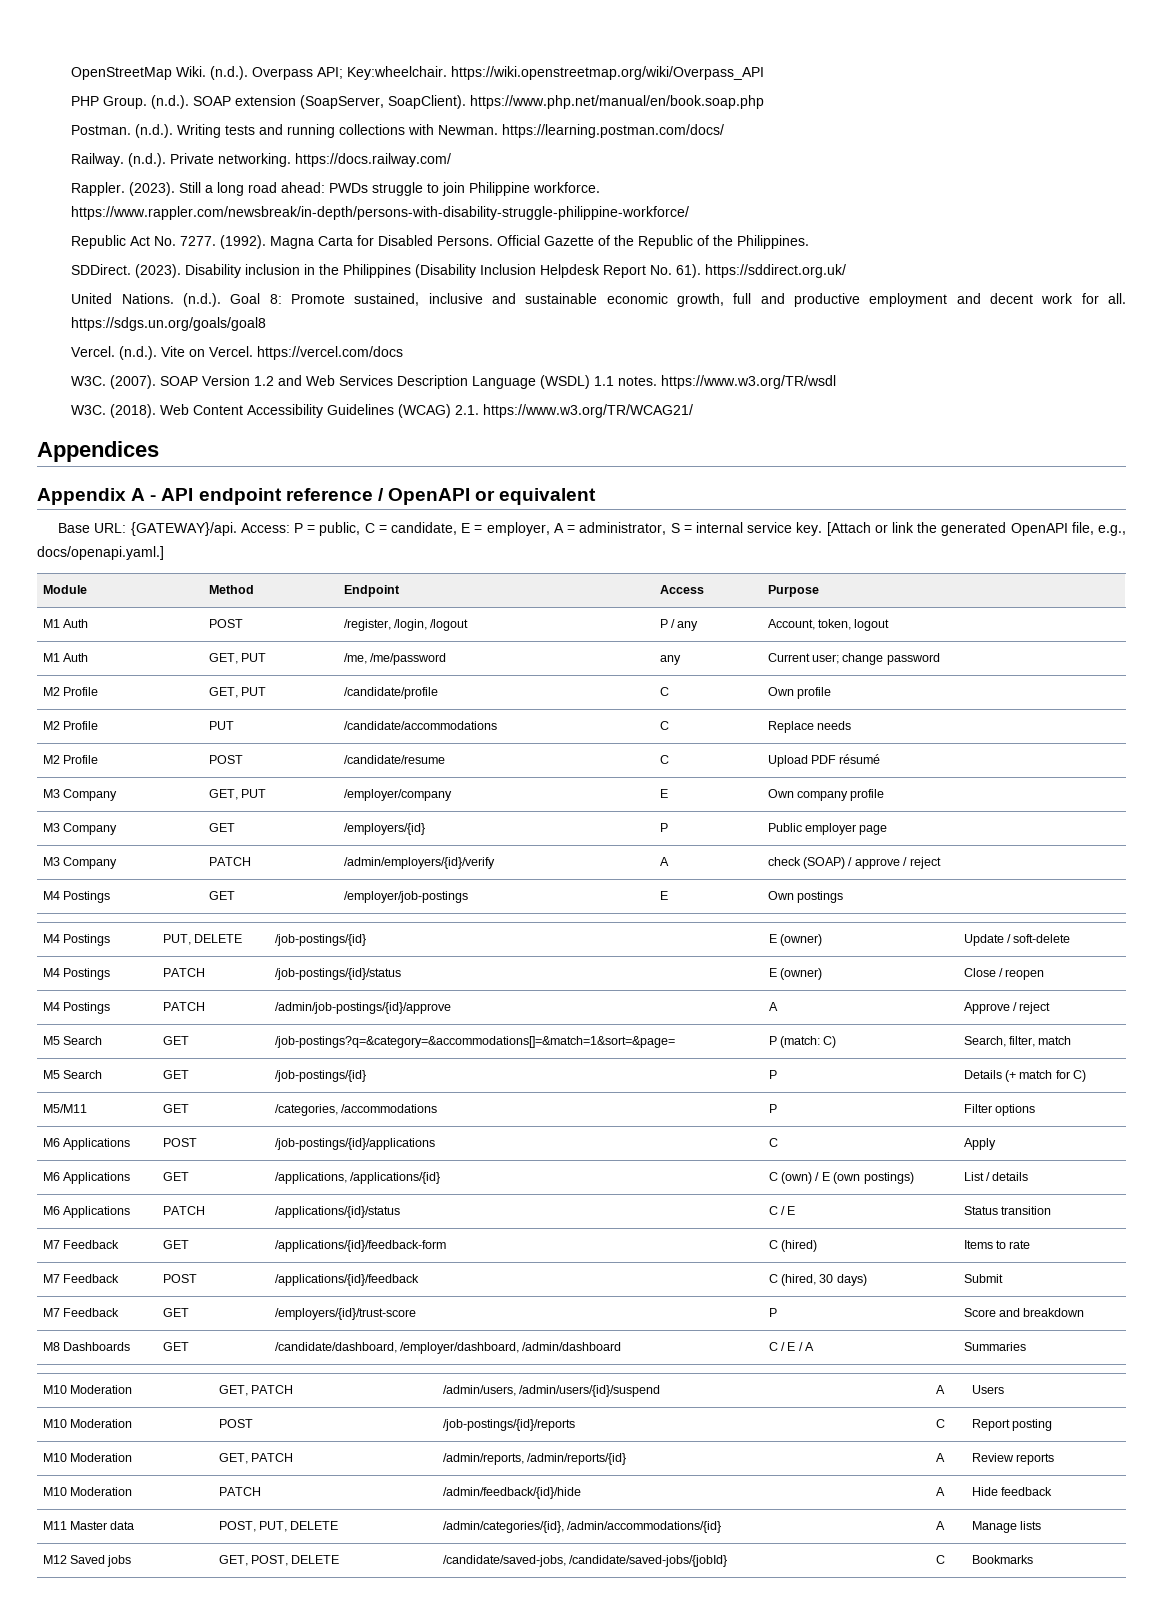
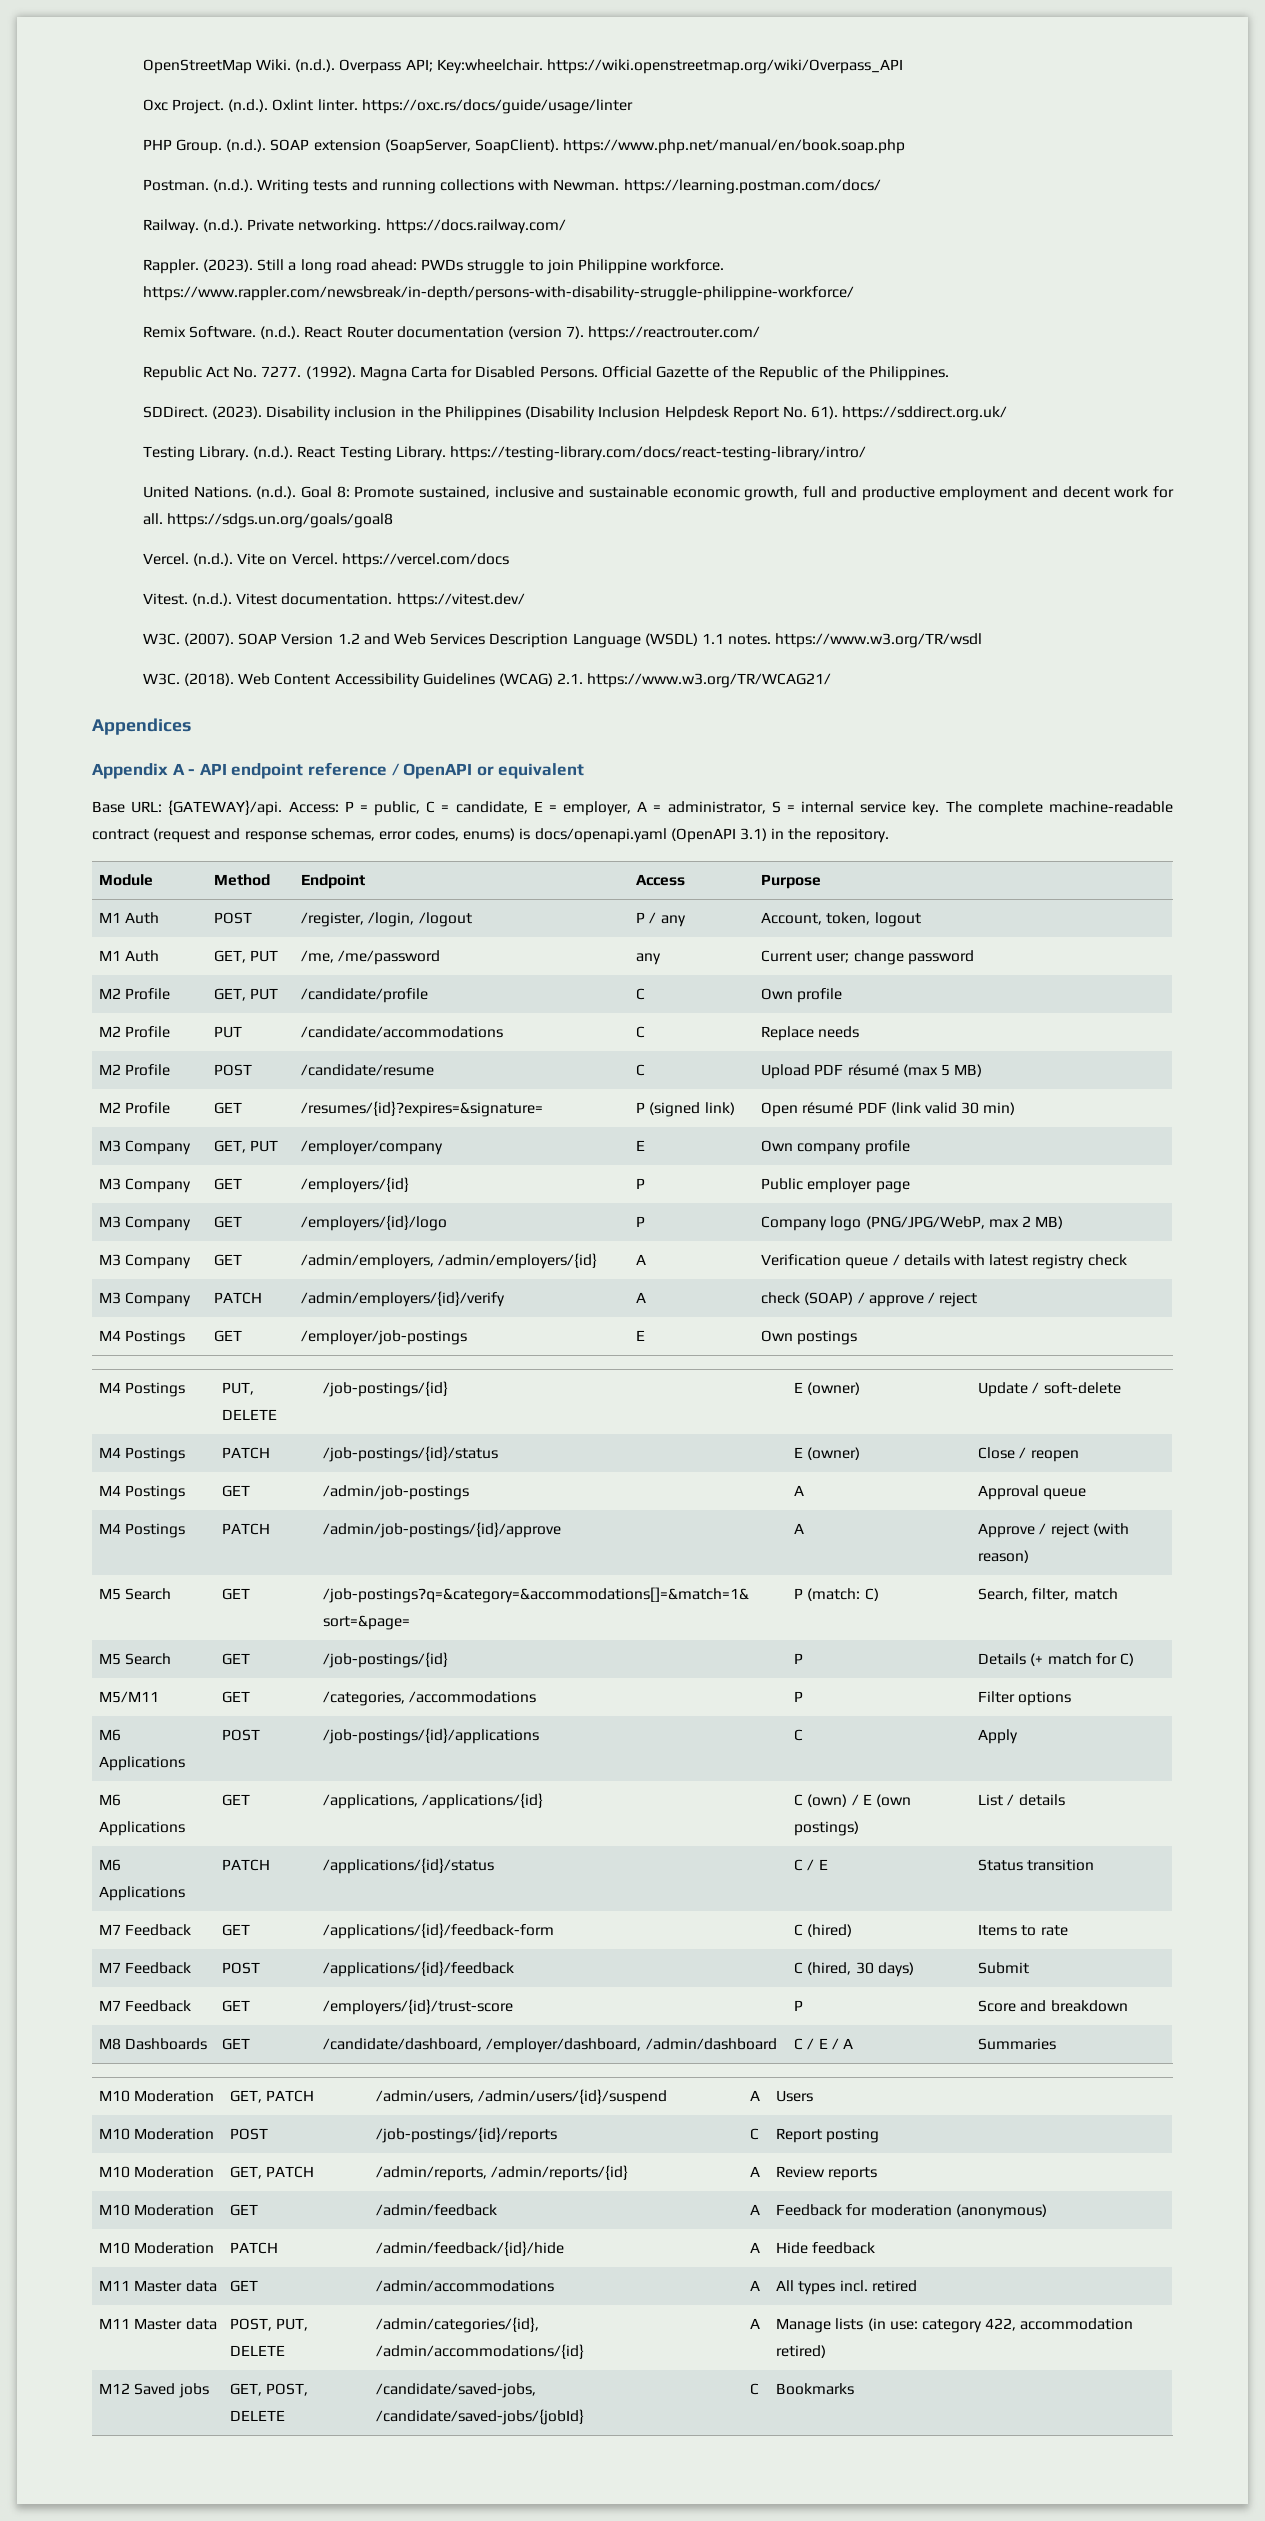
+ Oxc Project. (n.d.). Oxlint linter. https://oxc.rs/docs/guide/usage/linter
+ Remix Software. (n.d.). React Router documentation (version 7). https://reactrouter.com/
+ Testing Library. (n.d.). React Testing Library. https://testing-library.com/docs/react-testing-library/intro/
+ Vitest. (n.d.). Vitest documentation. https://vitest.dev/
- [Attach or link the generated OpenAPI file, e.g., docs/openapi.yaml.]
+ The complete machine-readable contract (request and response schemas, error codes, enums) is docs/openapi.yaml (OpenAPI 3.1) in the repository.
- M2 Profile | POST | /candidate/resume | C | Upload PDF résumé
+ M2 Profile | POST | /candidate/resume | C | Upload PDF résumé (max 5 MB)
+ M2 Profile | GET | /resumes/{id}?expires=&signature= | P (signed link) | Open résumé PDF (link valid 30 min)
+ M3 Company | GET | /employers/{id}/logo | P | Company logo (PNG/JPG/WebP, max 2 MB)
+ M3 Company | GET | /admin/employers, /admin/employers/{id} | A | Verification queue / details with latest registry check
+ M4 Postings | GET | /admin/job-postings | A | Approval queue
- M4 Postings | PATCH | /admin/job-postings/{id}/approve | A | Approve / reject
+ M4 Postings | PATCH | /admin/job-postings/{id}/approve | A | Approve / reject (with reason)
+ M10 Moderation | GET | /admin/feedback | A | Feedback for moderation (anonymous)
+ M11 Master data | GET | /admin/accommodations | A | All types incl. retired
- M11 Master data | POST, PUT, DELETE | /admin/categories/{id}, /admin/accommodations/{id} | A | Manage lists
+ M11 Master data | POST, PUT, DELETE | /admin/categories/{id}, /admin/accommodations/{id} | A | Manage lists (in use: category 422, accommodation retired)

